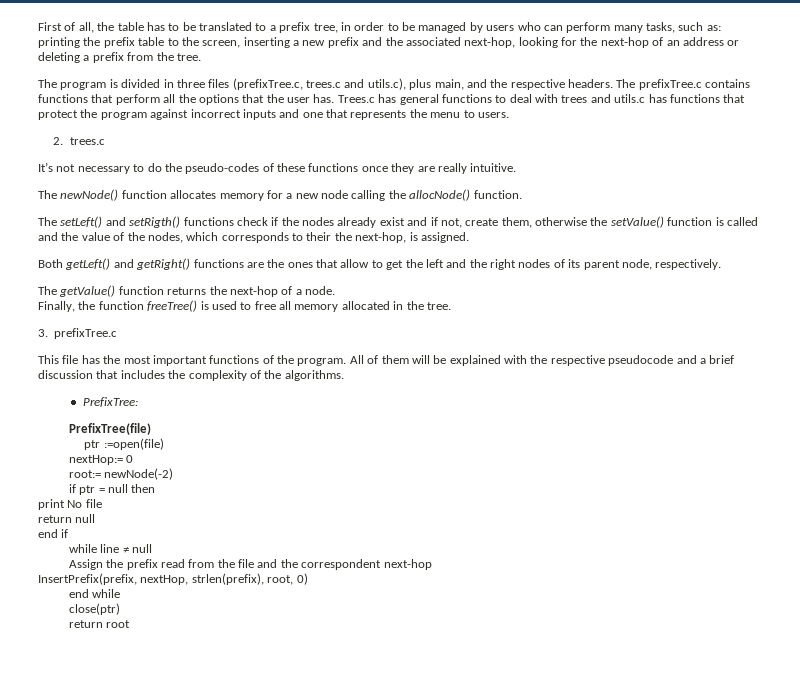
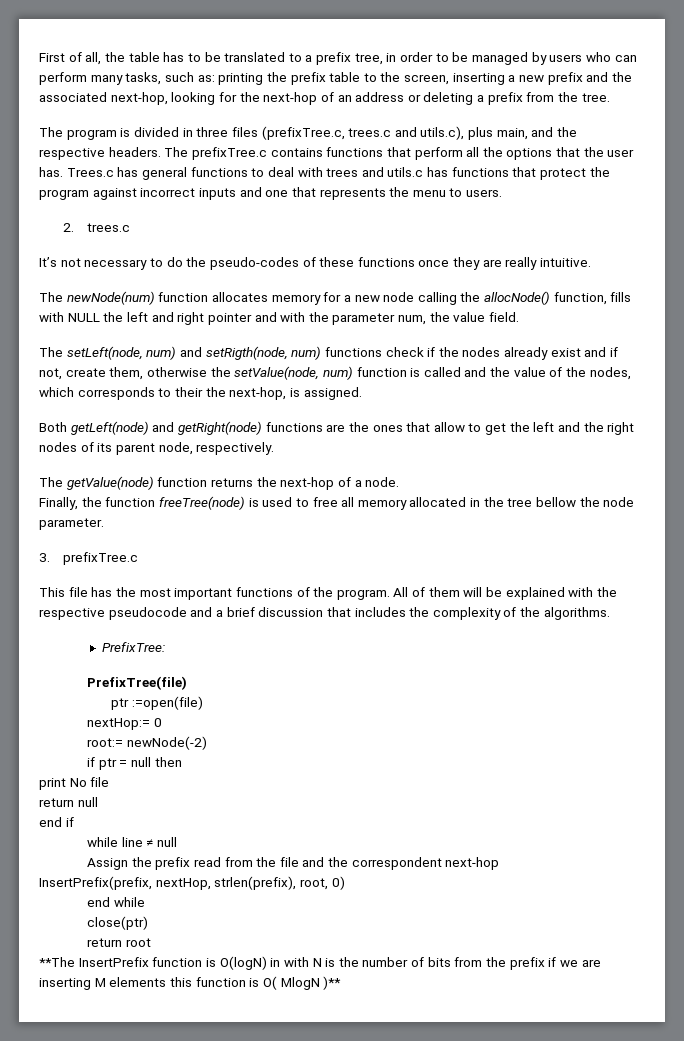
- The newNode() function allocates memory for a new node calling the allocNode() function.
- The setLeft() and setRigth() functions check if the nodes already exist and if not, create them, otherwise the setValue() function is called and the value of the nodes, which corresponds to their the next-hop, is assigned.
+ The newNode(num) function allocates memory for a new node calling the allocNode() function, fills with NULL the left and right pointer and with the parameter num, the value field.
+ The setLeft(node, num) and setRigth(node, num) functions check if the nodes already exist and if not, create them, otherwise the setValue(node, num) function is called and the value of the nodes, which corresponds to their the next-hop, is assigned.
- Both getLeft() and getRight() functions are the ones that allow to get the left and the right nodes of its parent node, respectively.
+ Both getLeft(node) and getRight(node) functions are the ones that allow to get the left and the right nodes of its parent node, respectively.
- The getValue() function returns the next-hop of a node.
+ The getValue(node) function returns the next-hop of a node.
- Finally, the function freeTree() is used to free all memory allocated in the tree.
+ Finally, the function freeTree(node) is used to free all memory allocated in the tree bellow the node parameter.
+ **The InsertPrefix function is O(logN) in with N is the number of bits from the prefix if we are inserting M elements this function is O( MlogN )**

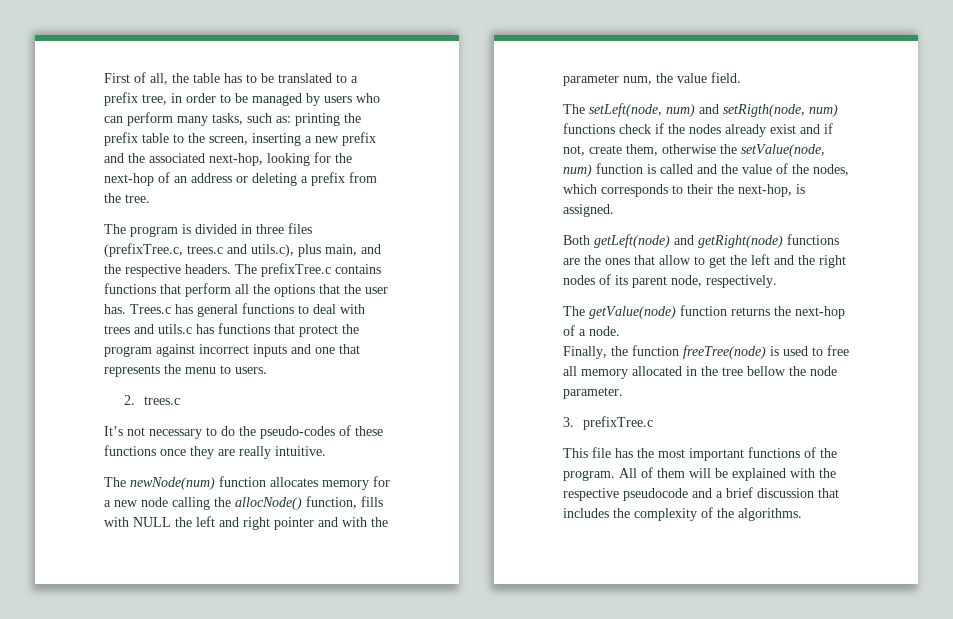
- PrefixTree:
- PrefixTree(file)
- ptr :=open(file)
- nextHop:= 0
- root:= newNode(-2)
- if ptr = null then
- print No file
- return null
- end if
- while line ≠ null
- Assign the prefix read from the file and the correspondent next-hop
- InsertPrefix(prefix, nextHop, strlen(prefix), root, 0)
- end while
- close(ptr)
- return root
- **The InsertPrefix function is O(logN) in with N is the number of bits from the prefix if we are inserting M elements this function is O( MlogN )**

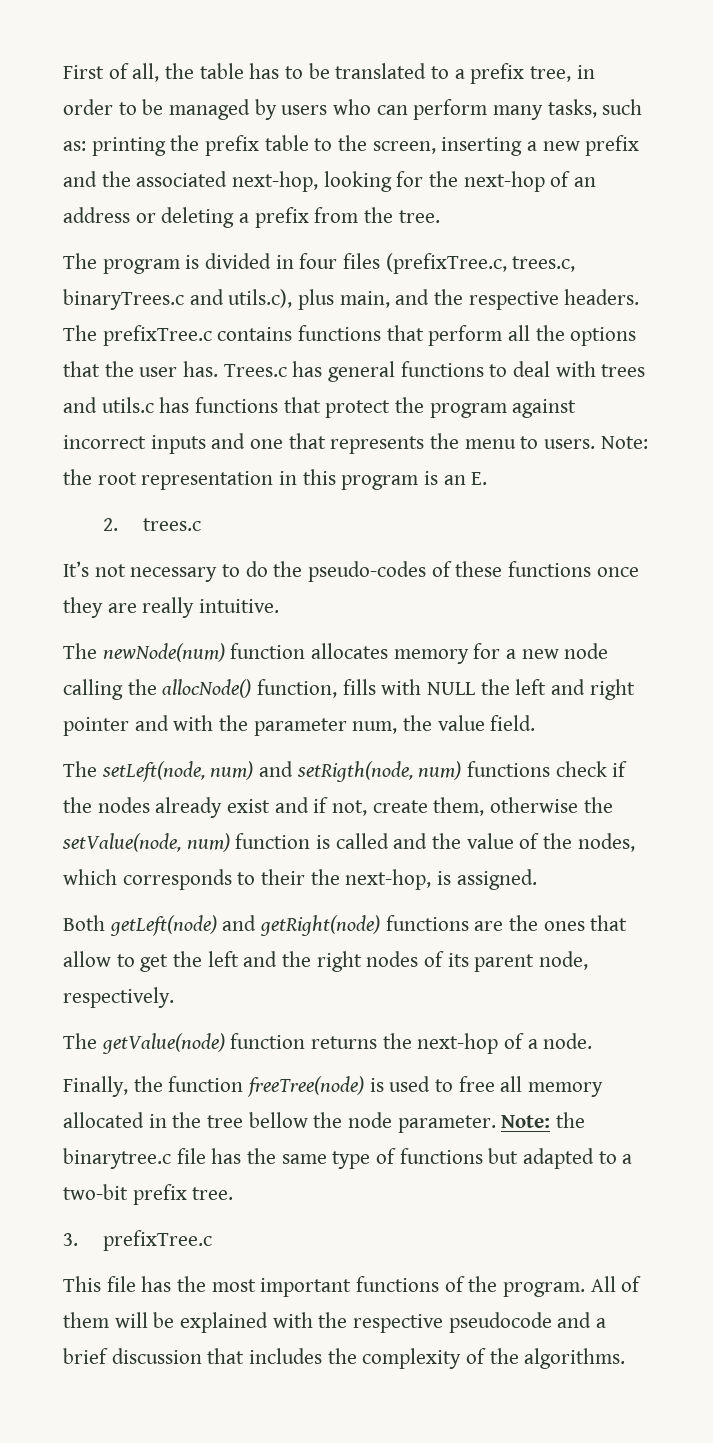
- The program is divided in three files (prefixTree.c, trees.c and utils.c), plus main, and the respective headers.
+ The program is divided in four files (prefixTree.c, trees.c, binaryTrees.c and utils.c), plus main, and the respective headers.
+ Note: the root representation in this program is an E.
+ Note: the binarytree.c file has the same type of functions but adapted to a two-bit prefix tree.

